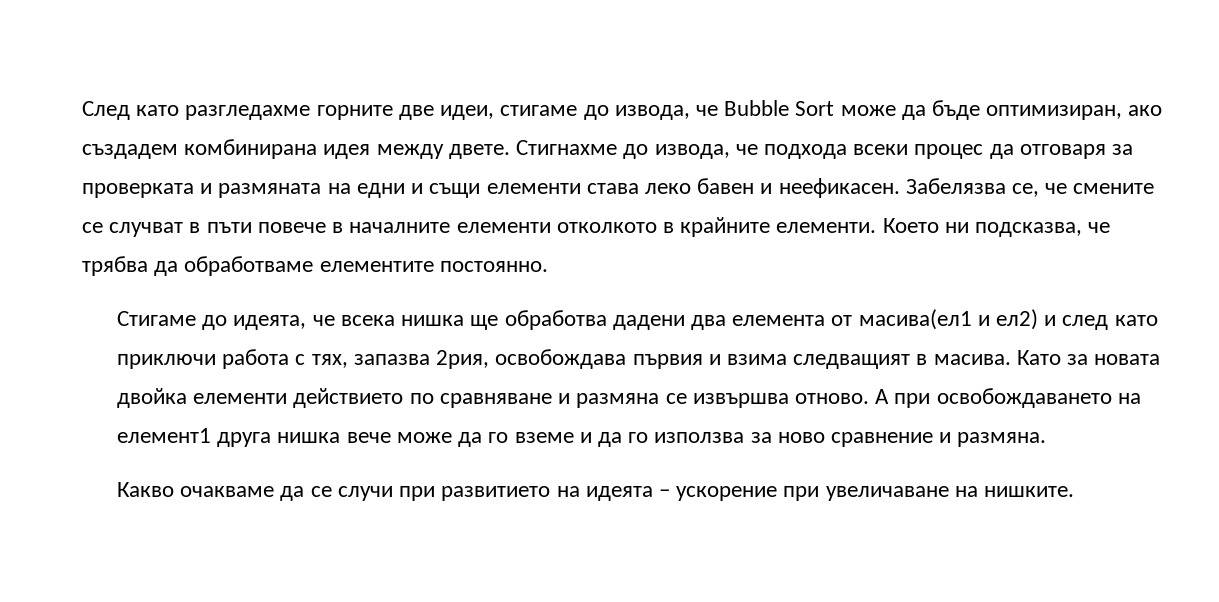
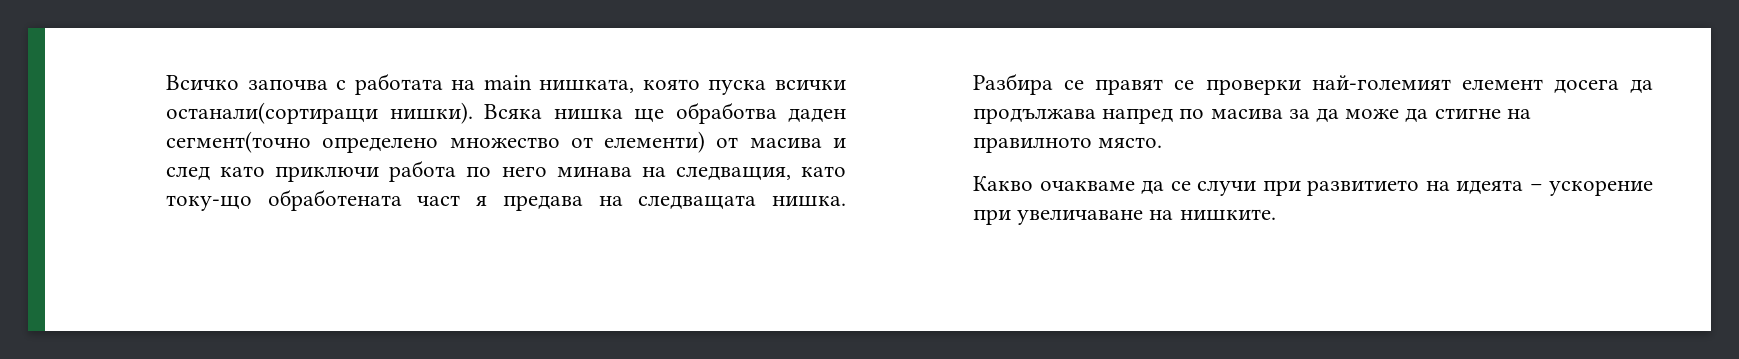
- След като разгледахме горните две идеи, стигаме до извода, че Bubble Sort може да бъде оптимизиран, ако създадем комбинирана идея между двете. Стигнахме до извода, че подхода всеки процес да отговаря за проверката и размяната на едни и същи елементи става леко бавен и неефикасен. Забелязва се, че смените се случват в пъти повече в началните елементи отколкото в крайните елементи. Което ни подсказва, че трябва да обработваме елементите постоянно.
- Стигаме до идеята, че всека нишка ще обработва дадени два елемента от масива(ел1 и ел2) и след като приключи работа с тях, запазва 2рия, освобождава първия и взима следващият в масива. Като за новата двойка елементи действието по сравняване и размяна се извършва отново. А при освобождаването на елемент1 друга нишка вече може да го вземе и да го използва за ново сравнение и размяна.
+ Всичко започва с работата на main нишката, която пуска всички останали(сортиращи нишки). Всяка нишка ще обработва даден сегмент(точно определено множество от елементи) от масива и след като приключи работа по него минава на следващия, като току-що обработената част я предава на следващата нишка. Разбира се правят се проверки най-големият елемент досега да продължава напред по масива за да може да стигне на правилното място.

